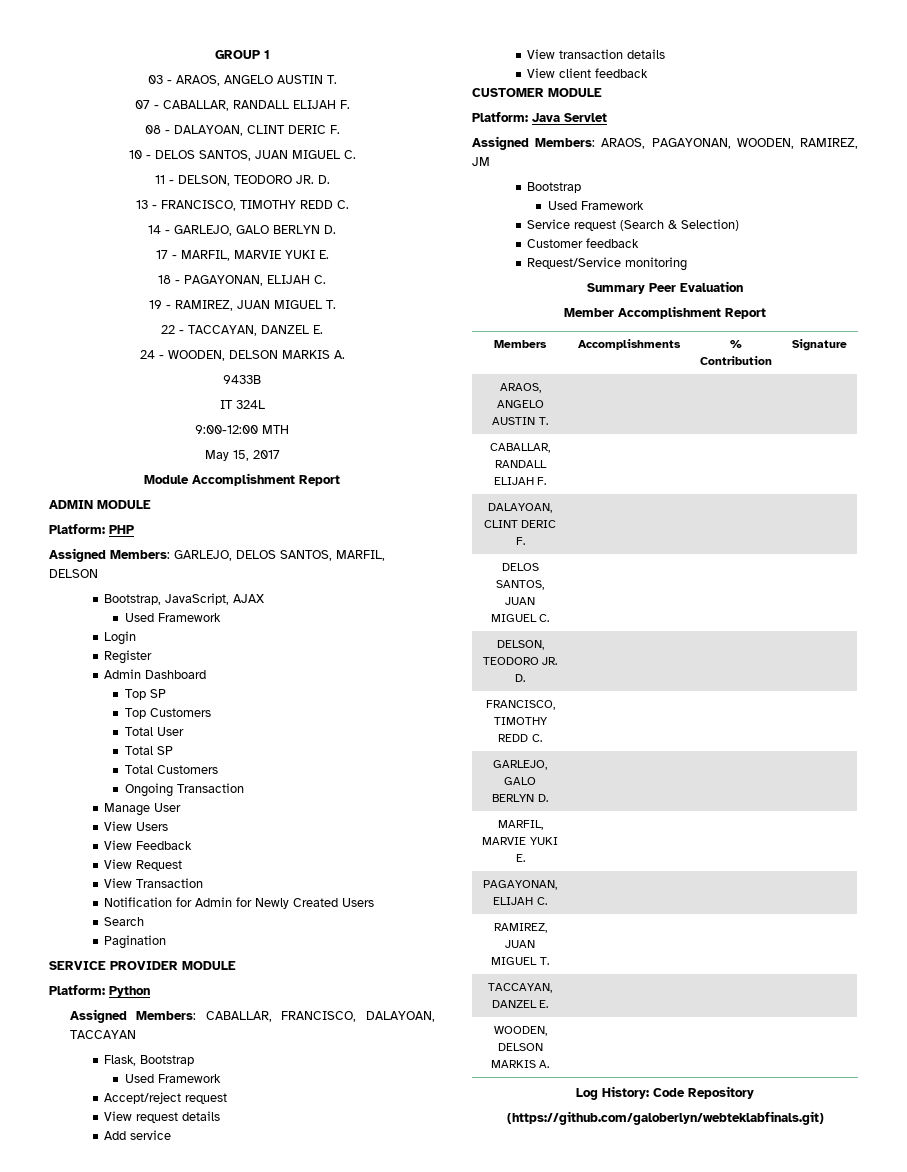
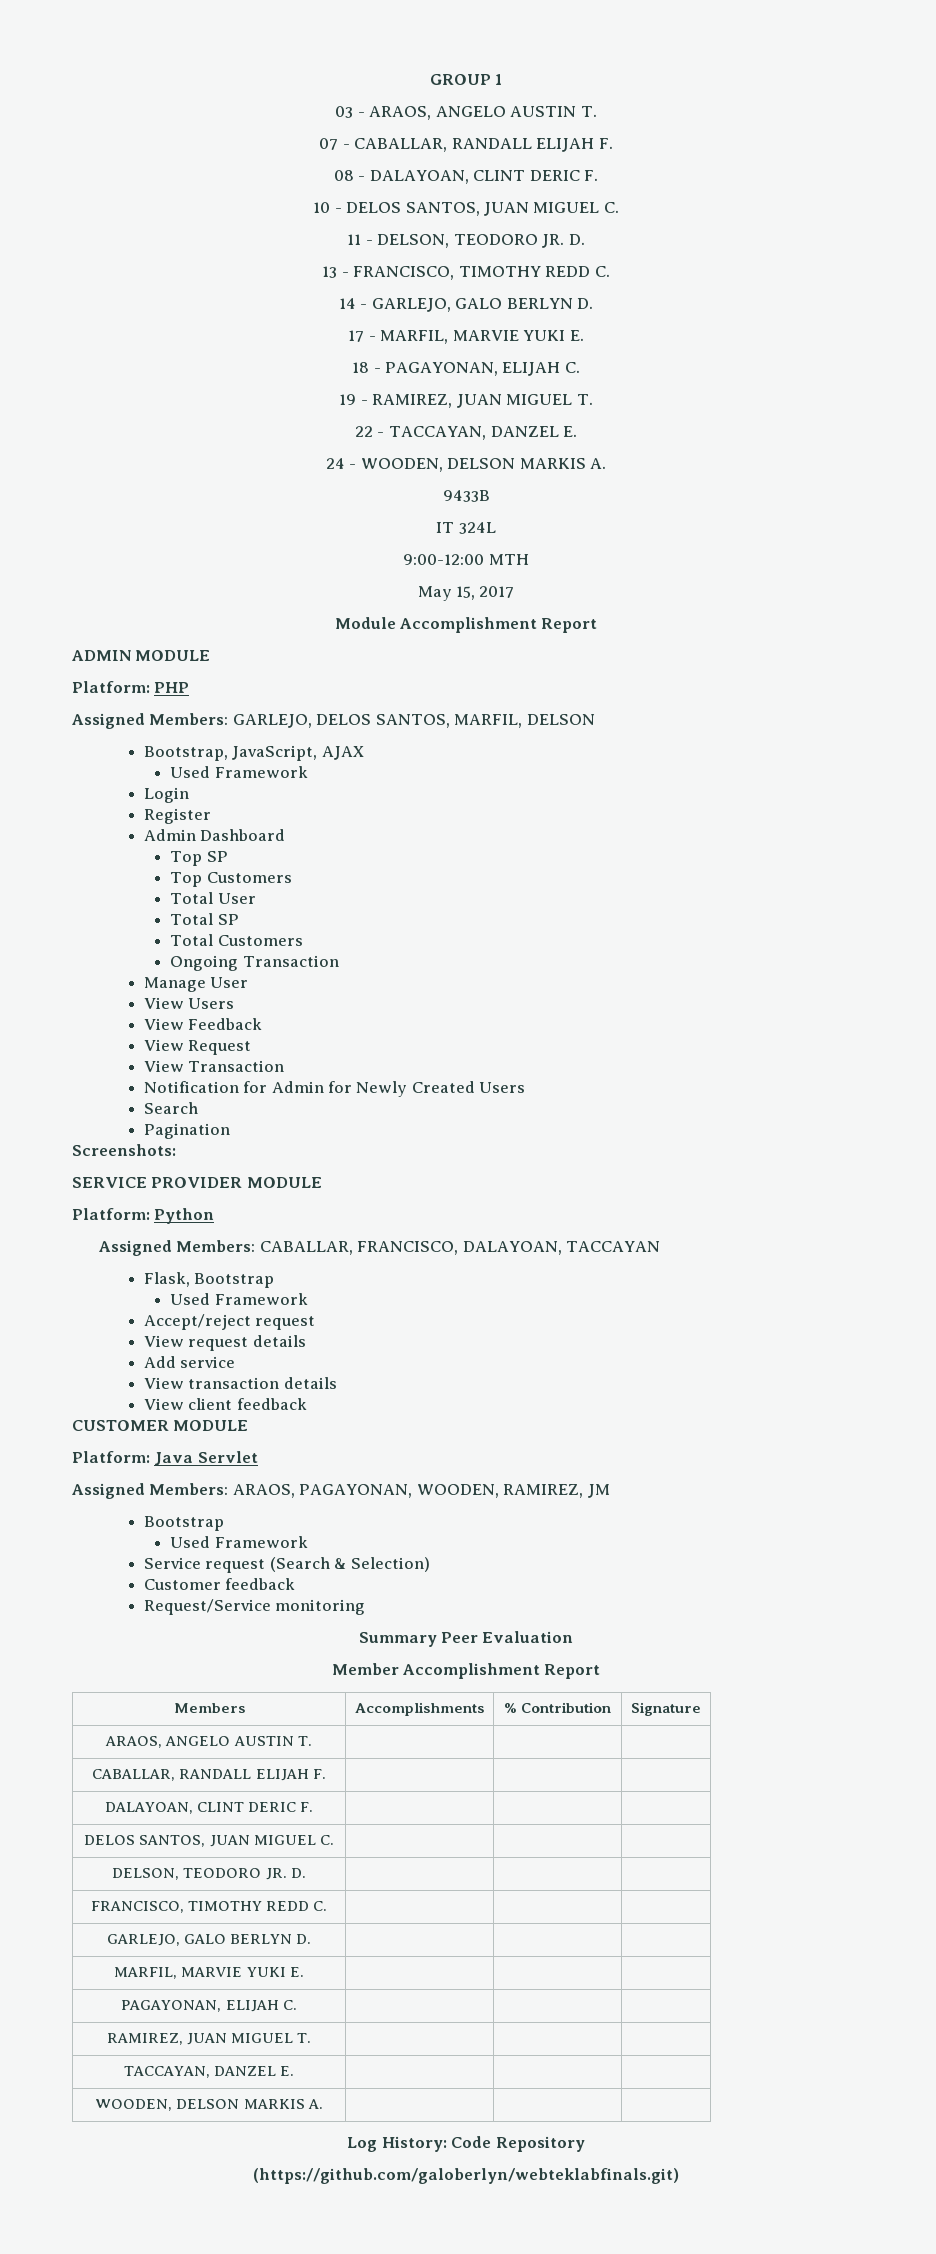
+ Screenshots:

